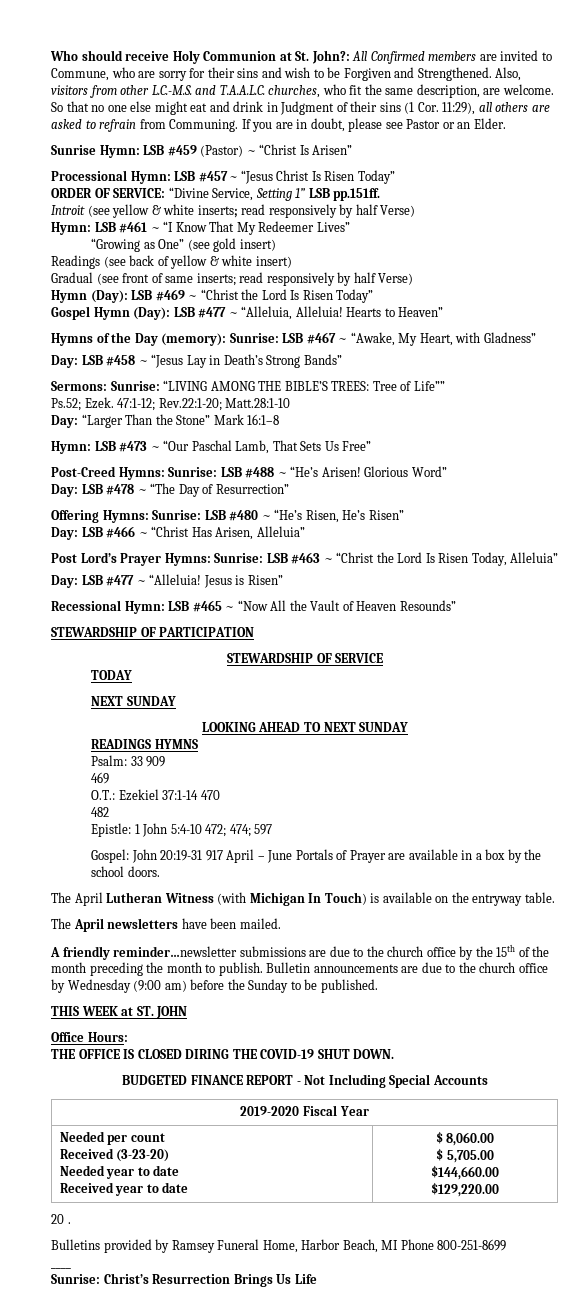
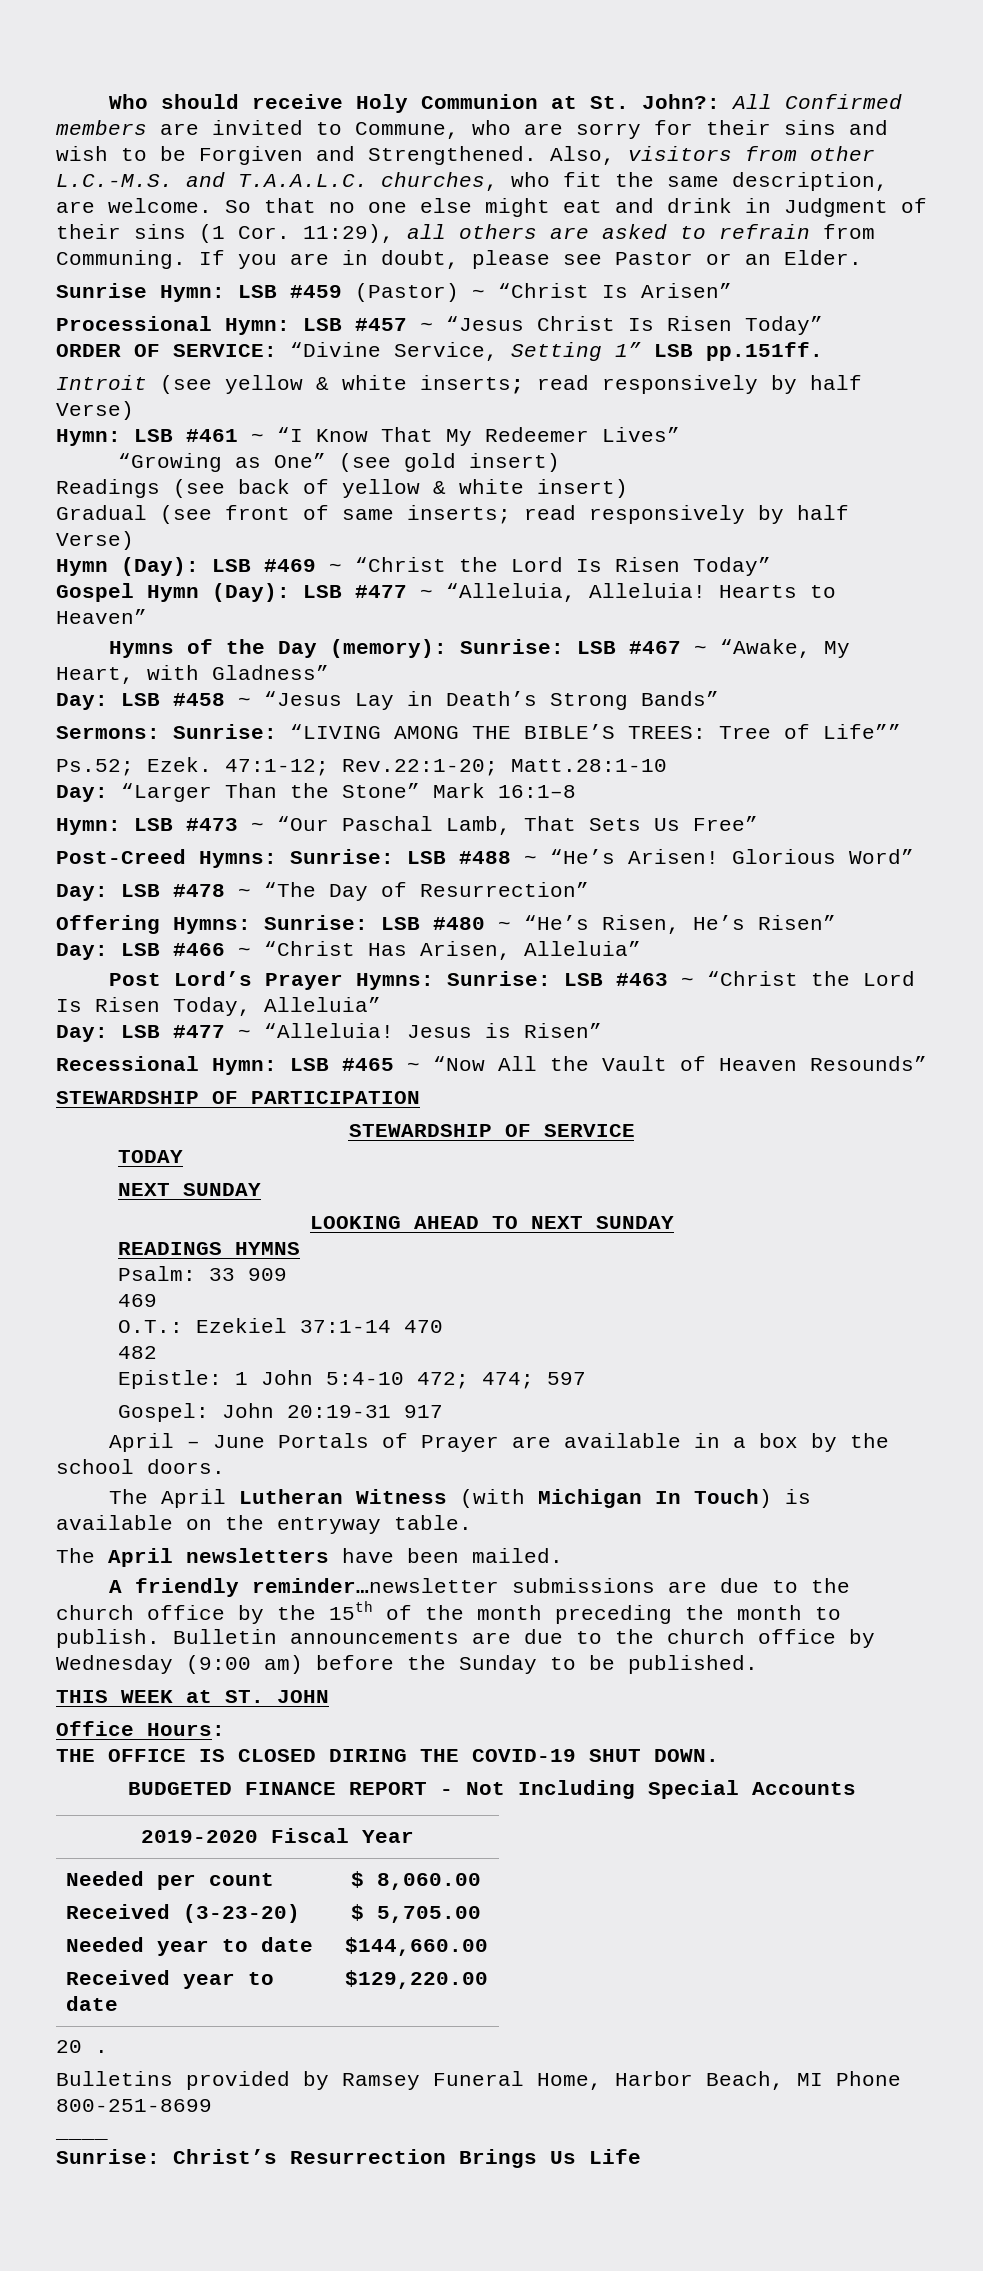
- Gospel: John 20:19-31 917 April – June Portals of Prayer are available in a box by the school doors.
+ Gospel: John 20:19-31 917
+ April – June Portals of Prayer are available in a box by the school doors.

